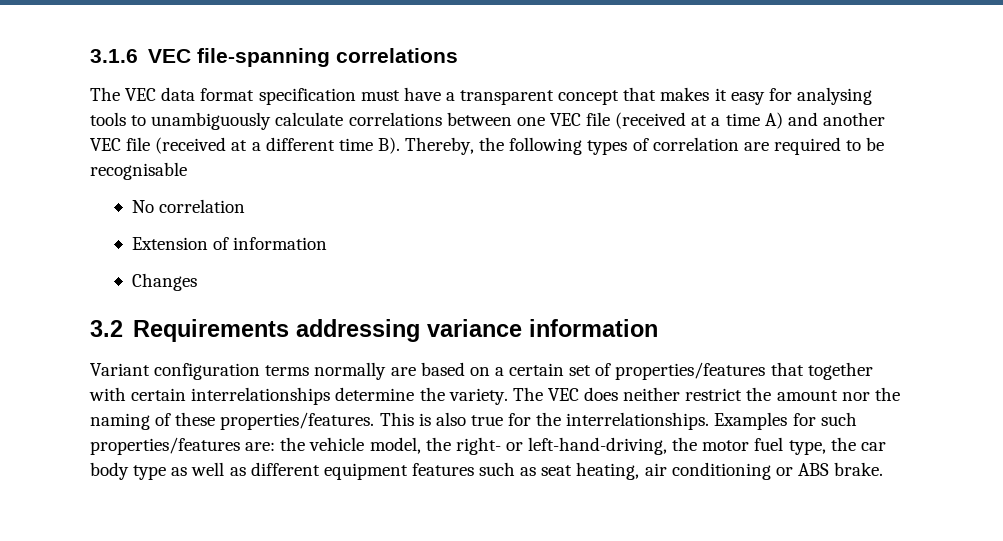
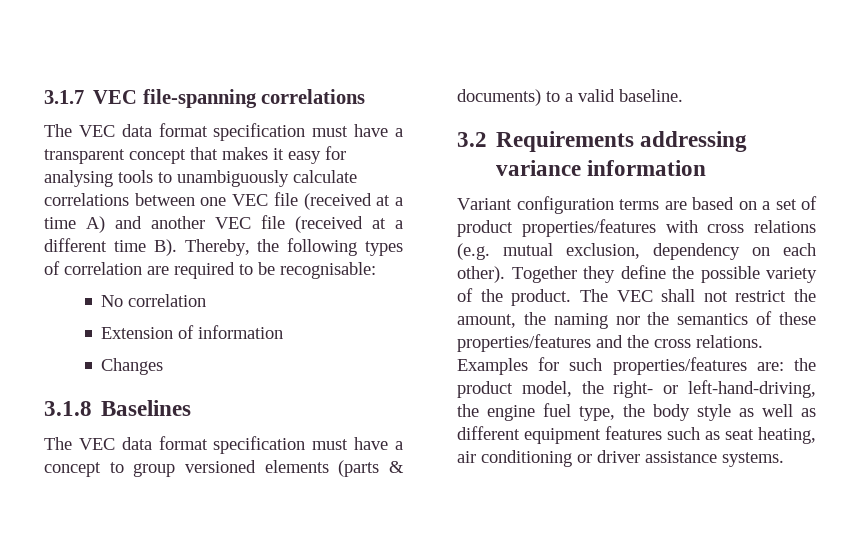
- 3.1.6 VEC file-spanning correlations
+ 3.1.7 VEC file-spanning correlations
- The VEC data format specification must have a transparent concept that makes it easy for analysing tools to unambiguously calculate correlations between one VEC file (received at a time A) and another VEC file (received at a different time B). Thereby, the following types of correlation are required to be recognisable
+ The VEC data format specification must have a transparent concept that makes it easy for analysing tools to unambiguously calculate correlations between one VEC file (received at a time A) and another VEC file (received at a different time B). Thereby, the following types of correlation are required to be recognisable:
+ 3.1.8 Baselines
+ The VEC data format specification must have a concept to group versioned elements (parts & documents) to a valid baseline.
- Variant configuration terms normally are based on a certain set of properties/features that together with certain interrelationships determine the variety. The VEC does neither restrict the amount nor the naming of these properties/features. This is also true for the interrelationships.
+ Variant configuration terms are based on a set of product properties/features with cross relations (e.g. mutual exclusion, dependency on each other). Together they define the possible variety of the product. The VEC shall not restrict the amount, the naming nor the semantics of these properties/features and the cross relations.
- Examples for such properties/features are: the vehicle model, the right- or left-hand-driving, the motor fuel type, the car body type as well as different equipment features such as seat heating, air conditioning or ABS brake.
+ Examples for such properties/features are: the product model, the right- or left-hand-driving, the engine fuel type, the body style as well as different equipment features such as seat heating, air conditioning or driver assistance systems.

